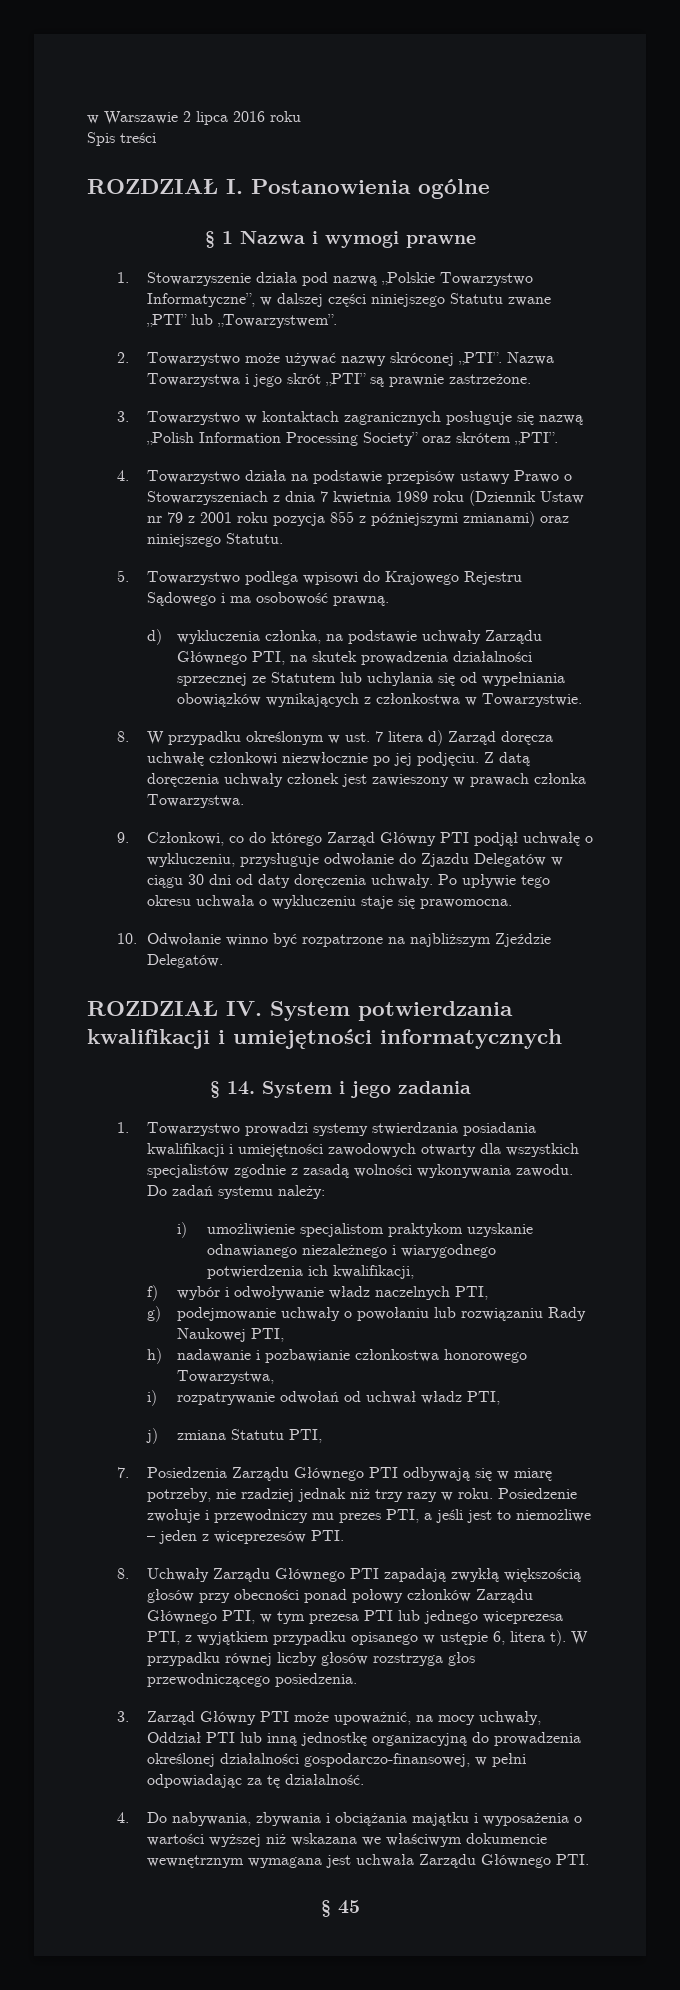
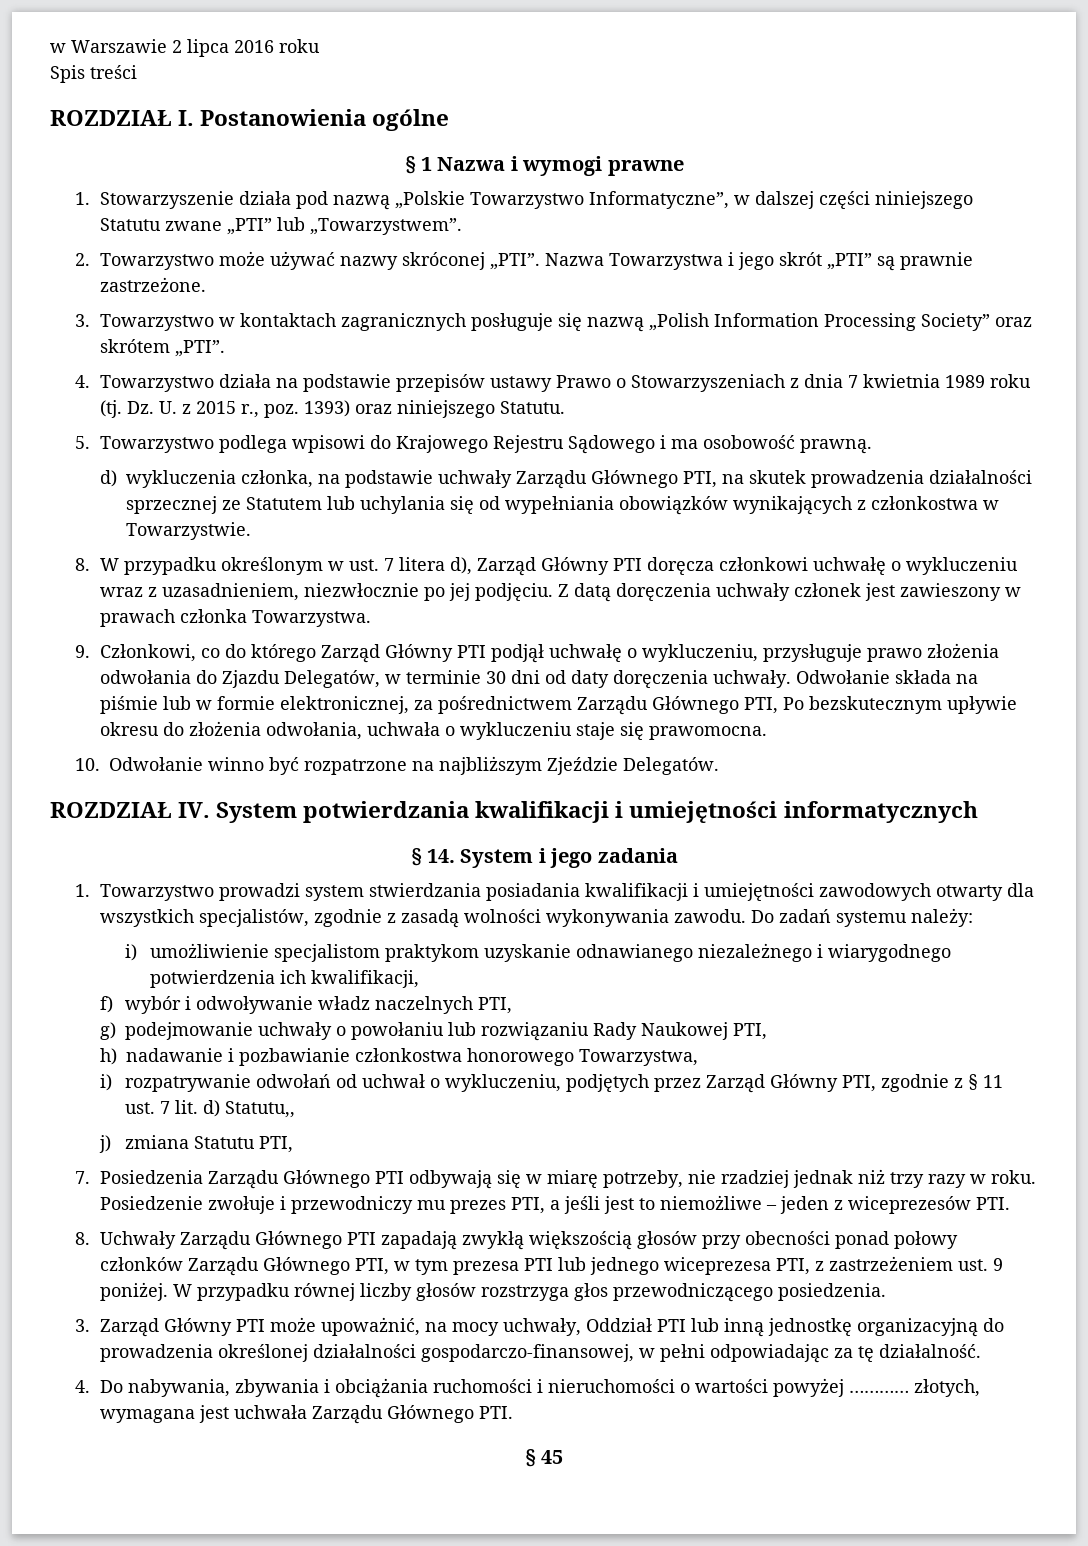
- 4. Towarzystwo działa na podstawie przepisów ustawy Prawo o Stowarzyszeniach z dnia 7 kwietnia 1989 roku (Dziennik Ustaw nr 79 z 2001 roku pozycja 855 z późniejszymi zmianami) oraz niniejszego Statutu.
+ 4. Towarzystwo działa na podstawie przepisów ustawy Prawo o Stowarzyszeniach z dnia 7 kwietnia 1989 roku (tj. Dz. U. z 2015 r., poz. 1393) oraz niniejszego Statutu.
- 8. W przypadku określonym w ust. 7 litera d) Zarząd doręcza uchwałę członkowi niezwłocznie po jej podjęciu.
+ 8. W przypadku określonym w ust. 7 litera d), Zarząd Główny PTI doręcza członkowi uchwałę o wykluczeniu wraz z uzasadnieniem, niezwłocznie po jej podjęciu.
- 9. Członkowi, co do którego Zarząd Główny PTI podjął uchwałę o wykluczeniu, przysługuje odwołanie do Zjazdu Delegatów w ciągu 30 dni od daty doręczenia uchwały.
+ 9. Członkowi, co do którego Zarząd Główny PTI podjął uchwałę o wykluczeniu, przysługuje prawo złożenia odwołania do Zjazdu Delegatów, w terminie 30 dni od daty doręczenia uchwały.
- Po upływie tego okresu uchwała o wykluczeniu staje się prawomocna.
+ Odwołanie składa na piśmie lub w formie elektronicznej, za pośrednictwem Zarządu Głównego PTI, Po bezskutecznym upływie okresu do złożenia odwołania, uchwała o wykluczeniu staje się prawomocna.
- 1. Towarzystwo prowadzi systemy stwierdzania posiadania kwalifikacji i umiejętności zawodowych otwarty dla wszystkich specjalistów zgodnie z zasadą wolności wykonywania zawodu.
+ 1. Towarzystwo prowadzi system stwierdzania posiadania kwalifikacji i umiejętności zawodowych otwarty dla wszystkich specjalistów, zgodnie z zasadą wolności wykonywania zawodu.
- i) rozpatrywanie odwołań od uchwał władz PTI,
+ i) rozpatrywanie odwołań od uchwał o wykluczeniu, podjętych przez Zarząd Główny PTI, zgodnie z § 11 ust. 7 lit. d) Statutu,,
- 8. Uchwały Zarządu Głównego PTI zapadają zwykłą większością głosów przy obecności ponad połowy członków Zarządu Głównego PTI, w tym prezesa PTI lub jednego wiceprezesa PTI, z wyjątkiem przypadku opisanego w ustępie 6, litera t).
+ 8. Uchwały Zarządu Głównego PTI zapadają zwykłą większością głosów przy obecności ponad połowy członków Zarządu Głównego PTI, w tym prezesa PTI lub jednego wiceprezesa PTI, z zastrzeżeniem ust. 9 poniżej.
- 4. Do nabywania, zbywania i obciążania majątku i wyposażenia o wartości wyższej niż wskazana we właściwym dokumencie wewnętrznym wymagana jest uchwała Zarządu Głównego PTI.
+ 4. Do nabywania, zbywania i obciążania ruchomości i nieruchomości o wartości powyżej ………… złotych, wymagana jest uchwała Zarządu Głównego PTI.

